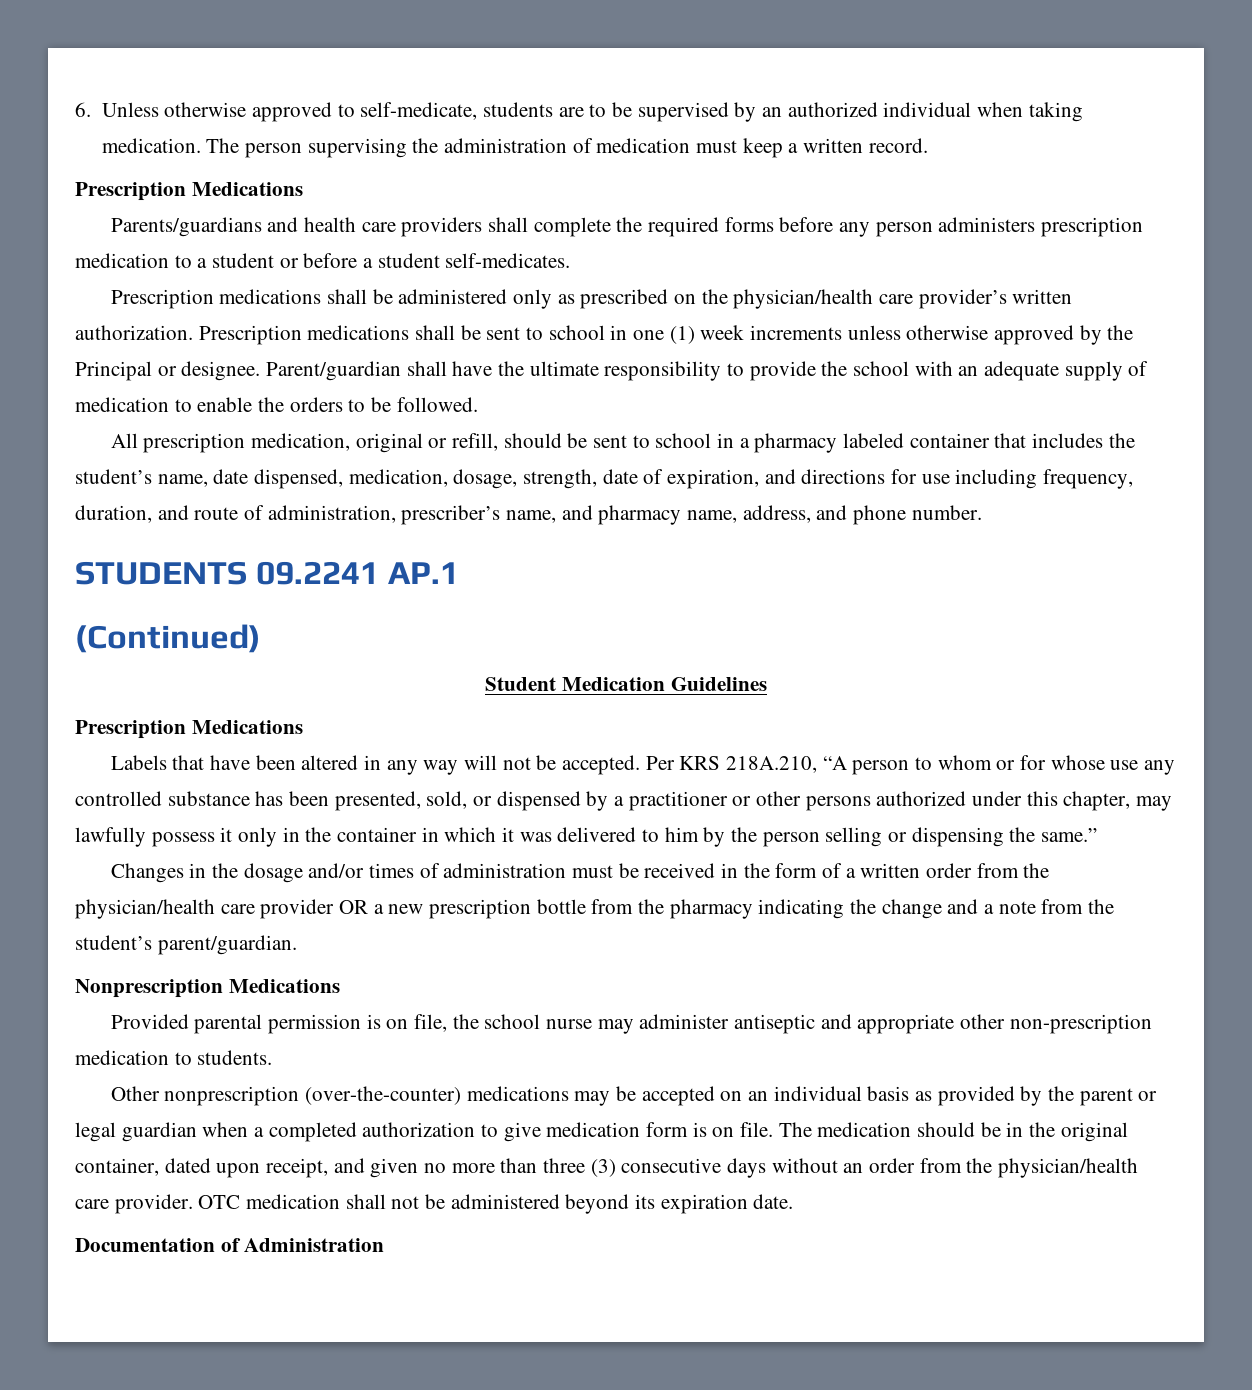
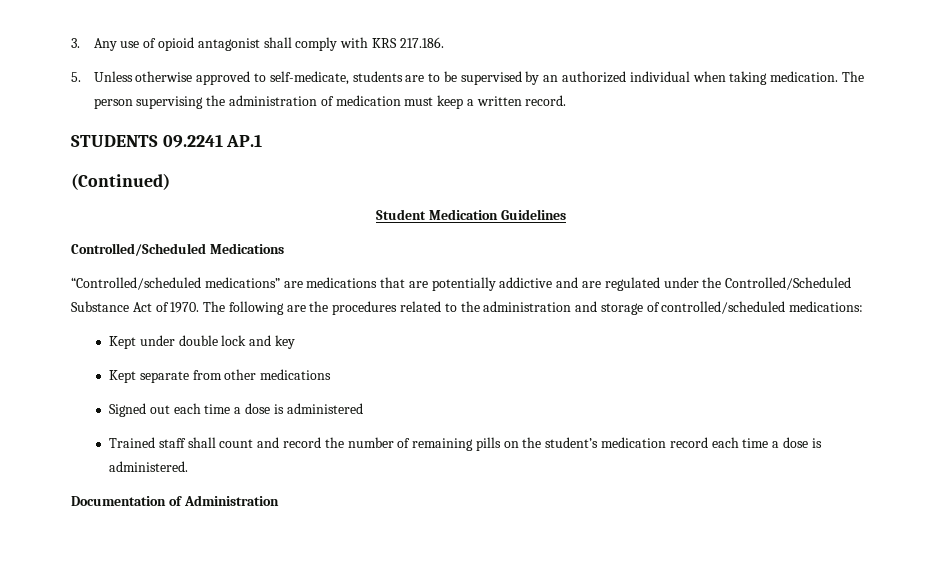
- 6. Unless otherwise approved to self-medicate, students are to be supervised by an authorized individual when taking medication.
+ 3. Any use of opioid antagonist shall comply with KRS 217.186.
+ 5. Unless otherwise approved to self-medicate, students are to be supervised by an authorized individual when taking medication.
  The person supervising the administration of medication must keep a written record.
- Prescription Medications
- Parents/guardians and health care providers shall complete the required forms before any person administers prescription medication to a student or before a student self-medicates.
- Prescription medications shall be administered only as prescribed on the physician/health care provider’s written authorization. Prescription medications shall be sent to school in one (1) week increments unless otherwise approved by the Principal or designee. Parent/guardian shall have the ultimate responsibility to provide the school with an adequate supply of medication to enable the orders to be followed.
- All prescription medication, original or refill, should be sent to school in a pharmacy labeled container that includes the student’s name, date dispensed, medication, dosage, strength, date of expiration, and directions for use including frequency, duration, and route of administration, prescriber’s name, and pharmacy name, address, and phone number.
  Student Medication Guidelines
- Prescription Medications
- Labels that have been altered in any way will not be accepted. Per KRS 218A.210, “A person to whom or for whose use any controlled substance has been presented, sold, or dispensed by a practitioner or other persons authorized under this chapter, may lawfully possess it only in the container in which it was delivered to him by the person selling or dispensing the same.”
- Changes in the dosage and/or times of administration must be received in the form of a written order from the physician/health care provider OR a new prescription bottle from the pharmacy indicating the change and a note from the student’s parent/guardian.
- Nonprescription Medications
- Provided parental permission is on file, the school nurse may administer antiseptic and appropriate other non-prescription medication to students.
- Other nonprescription (over-the-counter) medications may be accepted on an individual basis as provided by the parent or legal guardian when a completed authorization to give medication form is on file. The medication should be in the original container, dated upon receipt, and given no more than three (3) consecutive days without an order from the physician/health care provider. OTC medication shall not be administered beyond its expiration date.
+ Controlled/Scheduled Medications
+ “Controlled/scheduled medications” are medications that are potentially addictive and are regulated under the Controlled/Scheduled Substance Act of 1970. The following are the procedures related to the administration and storage of controlled/scheduled medications:
+ Kept under double lock and key
+ Kept separate from other medications
+ Signed out each time a dose is administered
+ Trained staff shall count and record the number of remaining pills on the student’s medication record each time a dose is administered.

